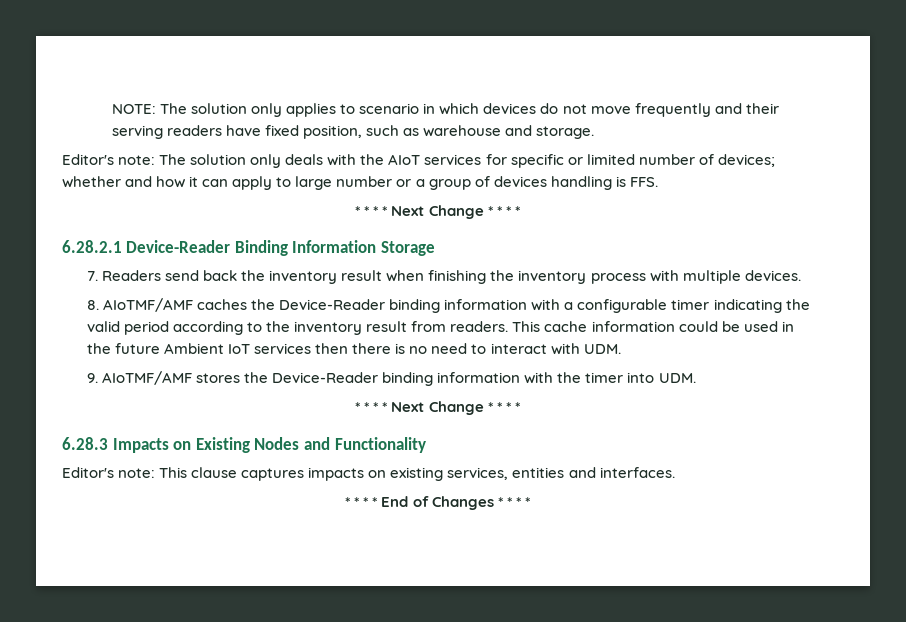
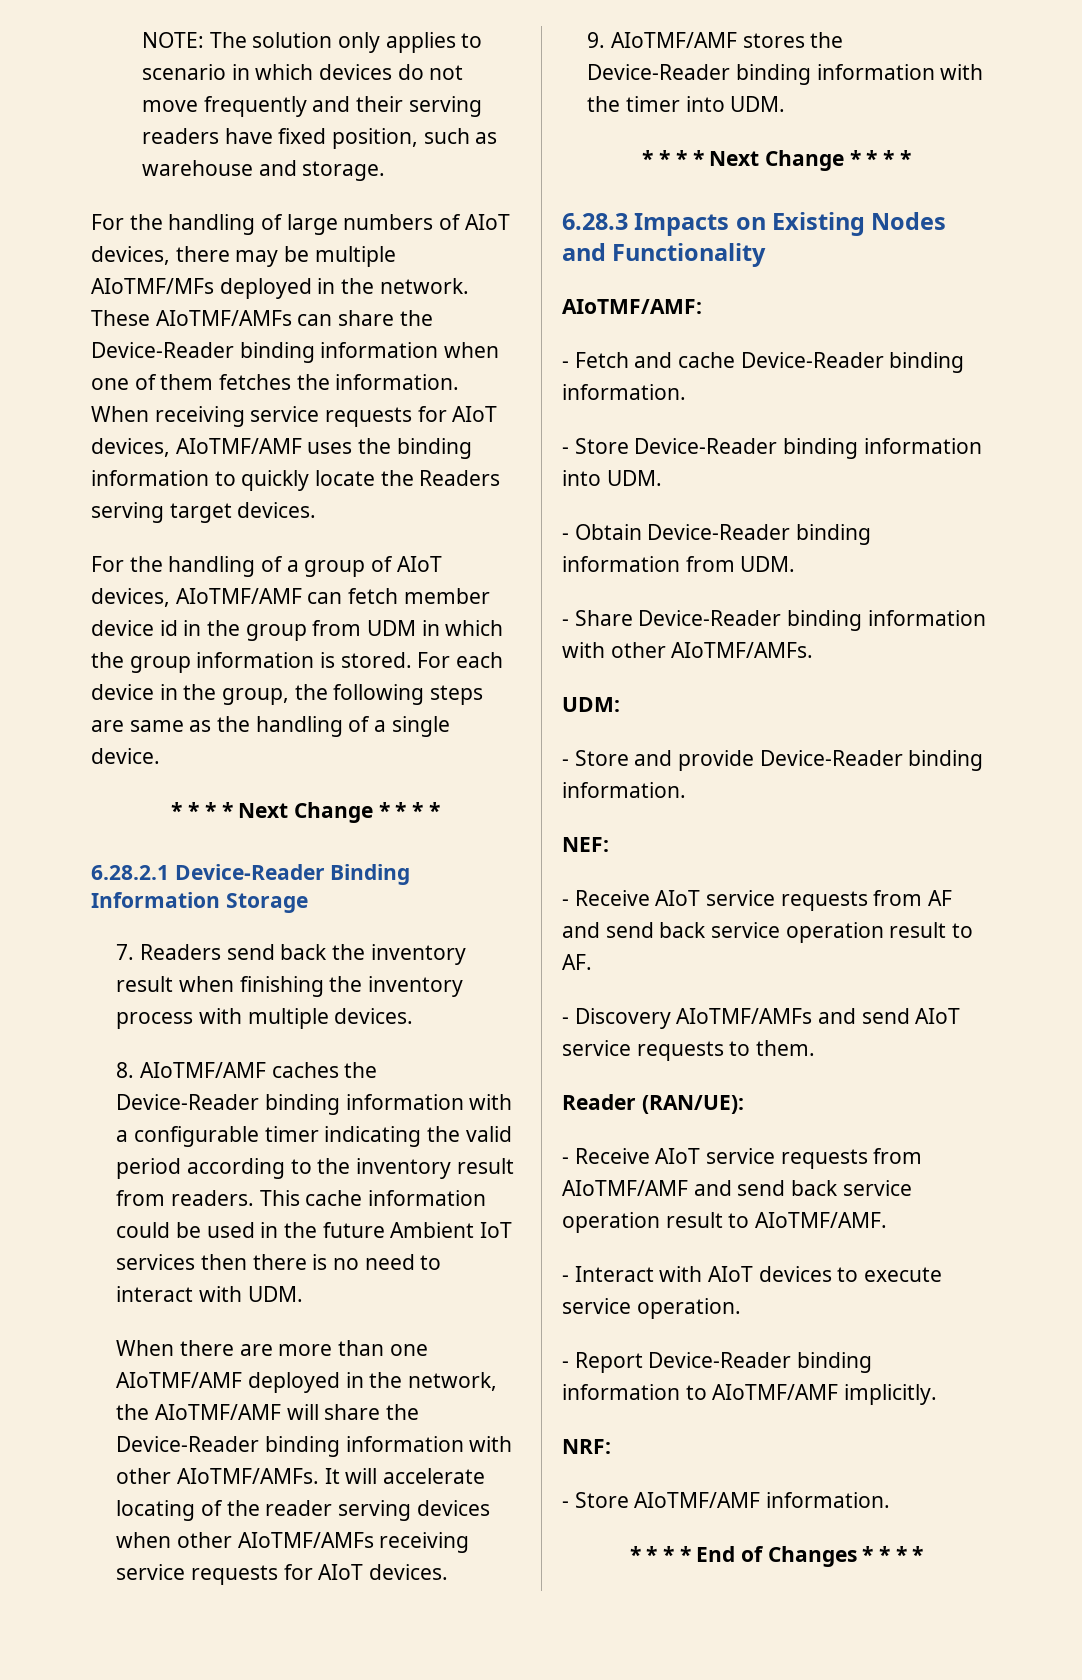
- Editor's note: The solution only deals with the AIoT services for specific or limited number of devices; whether and how it can apply to large number or a group of devices handling is FFS.
+ For the handling of large numbers of AIoT devices, there may be multiple AIoTMF/MFs deployed in the network. These AIoTMF/AMFs can share the Device-Reader binding information when one of them fetches the information. When receiving service requests for AIoT devices, AIoTMF/AMF uses the binding information to quickly locate the Readers serving target devices.
+ For the handling of a group of AIoT devices, AIoTMF/AMF can fetch member device id in the group from UDM in which the group information is stored. For each device in the group, the following steps are same as the handling of a single device.
+ When there are more than one AIoTMF/AMF deployed in the network, the AIoTMF/AMF will share the Device-Reader binding information with other AIoTMF/AMFs. It will accelerate locating of the reader serving devices when other AIoTMF/AMFs receiving service requests for AIoT devices.
- Editor's note: This clause captures impacts on existing services, entities and interfaces.
+ AIoTMF/AMF:
+ - Fetch and cache Device-Reader binding information.
+ - Store Device-Reader binding information into UDM.
+ - Obtain Device-Reader binding information from UDM.
+ - Share Device-Reader binding information with other AIoTMF/AMFs.
+ UDM:
+ - Store and provide Device-Reader binding information.
+ NEF:
+ - Receive AIoT service requests from AF and send back service operation result to AF.
+ - Discovery AIoTMF/AMFs and send AIoT service requests to them.
+ Reader (RAN/UE):
+ - Receive AIoT service requests from AIoTMF/AMF and send back service operation result to AIoTMF/AMF.
+ - Interact with AIoT devices to execute service operation.
+ - Report Device-Reader binding information to AIoTMF/AMF implicitly.
+ NRF:
+ - Store AIoTMF/AMF information.

